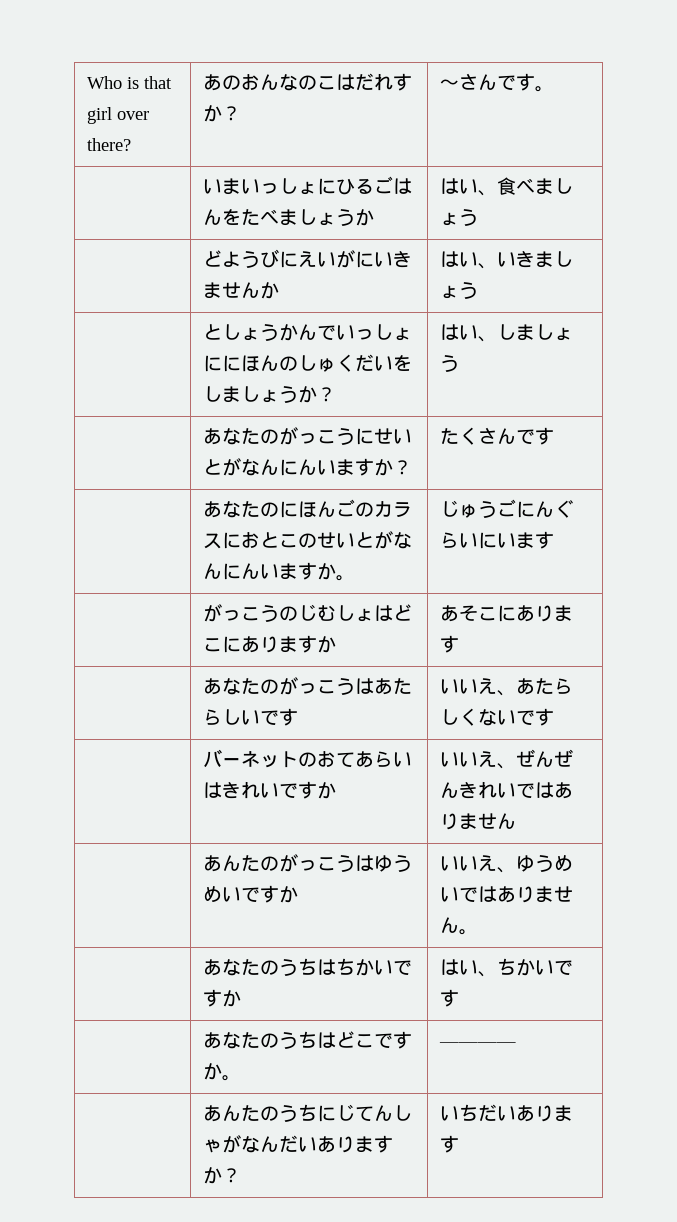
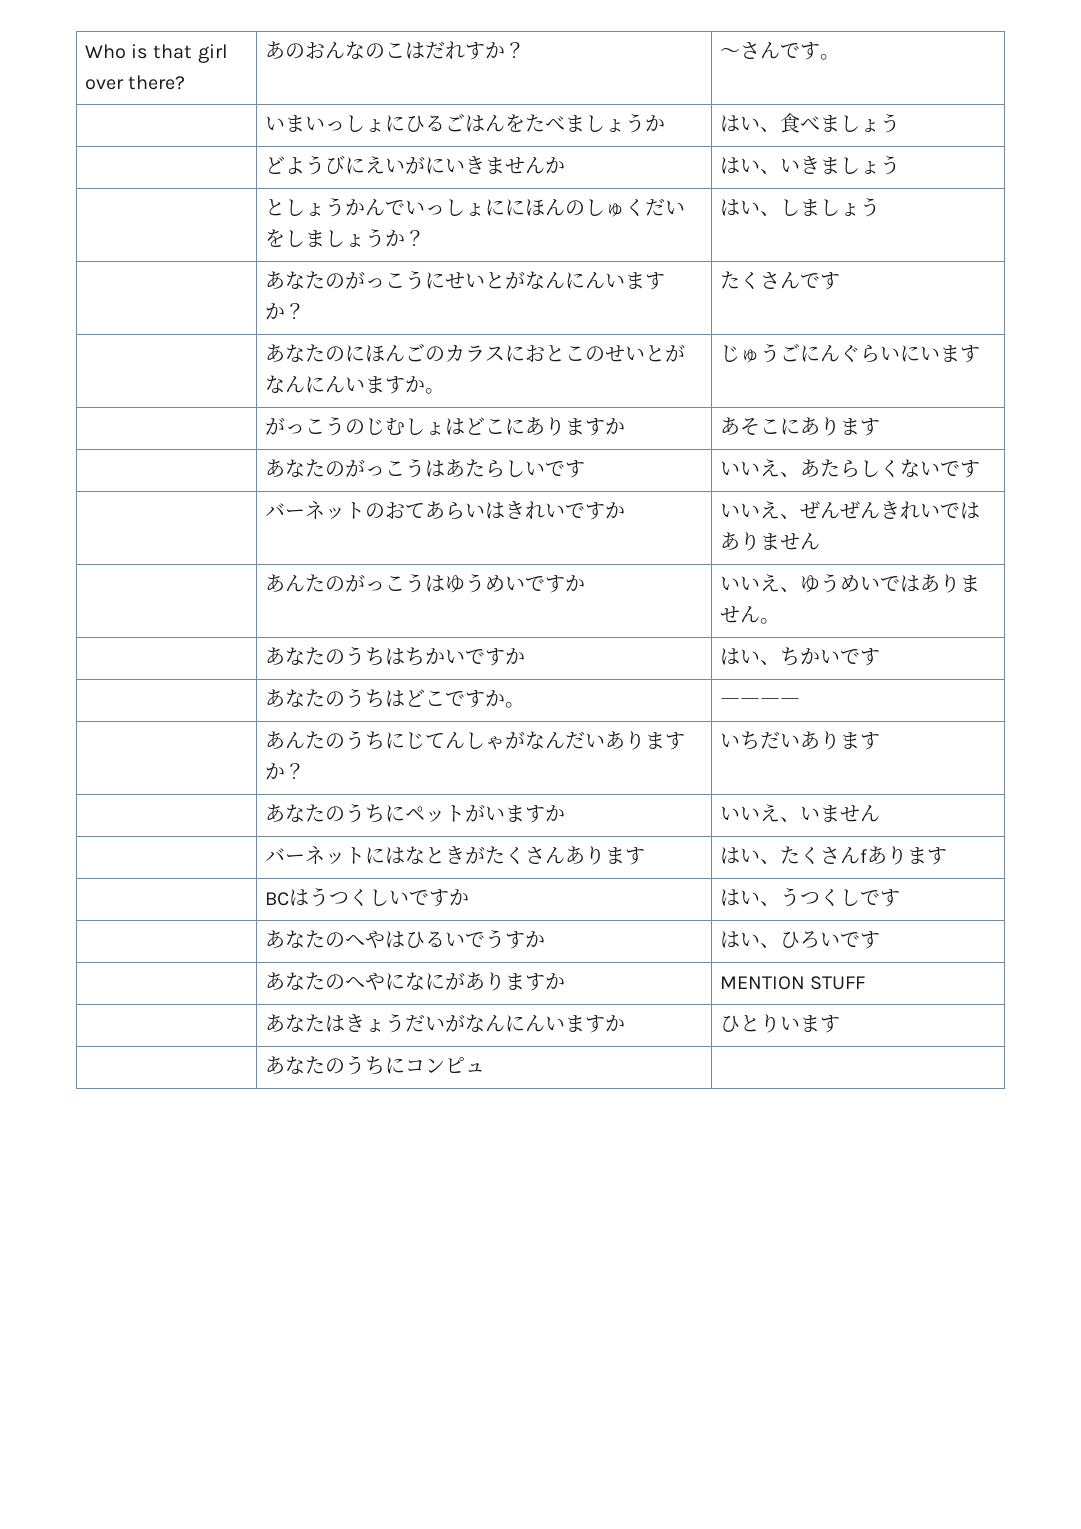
+ | あなたのうちにペットがいますか | いいえ、いません
+ | バーネットにはなときがたくさんあります | はい、たくさんfあります
+ | BCはうつくしいですか | はい、うつくしです
+ | あなたのへやはひるいでうすか | はい、ひろいです
+ | あなたのへやになにがありますか | MENTION STUFF
+ | あなたはきょうだいがなんにんいますか | ひとりいます
+ | あなたのうちにコンピュ |

